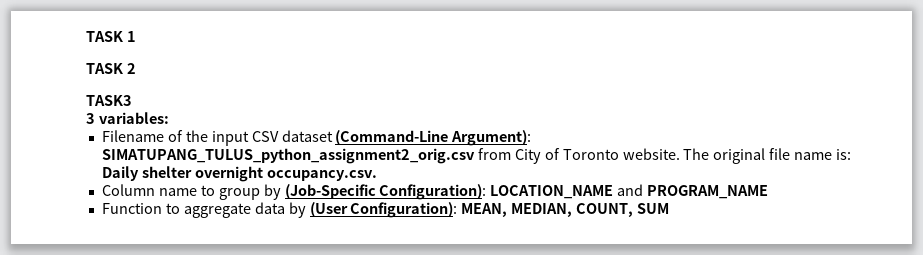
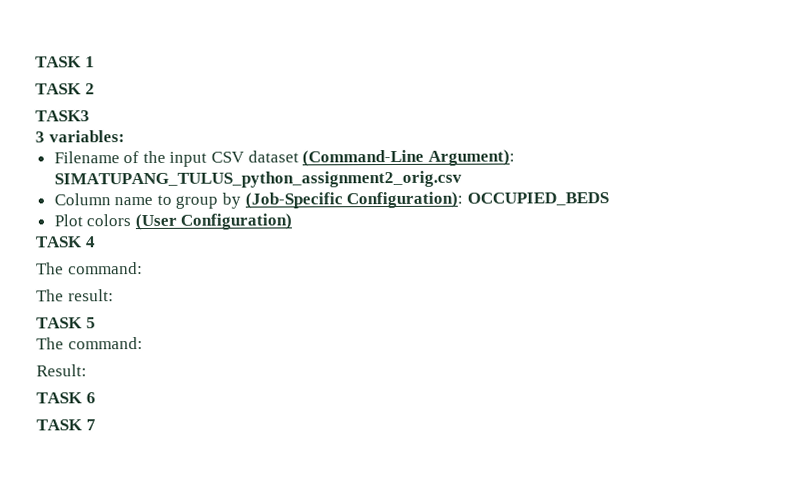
- Filename of the input CSV dataset (Command-Line Argument): SIMATUPANG_TULUS_python_assignment2_orig.csv from City of Toronto website. The original file name is: Daily shelter overnight occupancy.csv.
+ Filename of the input CSV dataset (Command-Line Argument): SIMATUPANG_TULUS_python_assignment2_orig.csv
- Column name to group by (Job-Specific Configuration): LOCATION_NAME and PROGRAM_NAME
- Function to aggregate data by (User Configuration): MEAN, MEDIAN, COUNT, SUM
+ Column name to group by (Job-Specific Configuration): OCCUPIED_BEDS
+ Plot colors (User Configuration)
+ TASK 4
+ The command:
+ The result:
+ TASK 5
+ The command:
+ Result:
+ TASK 6
+ TASK 7

